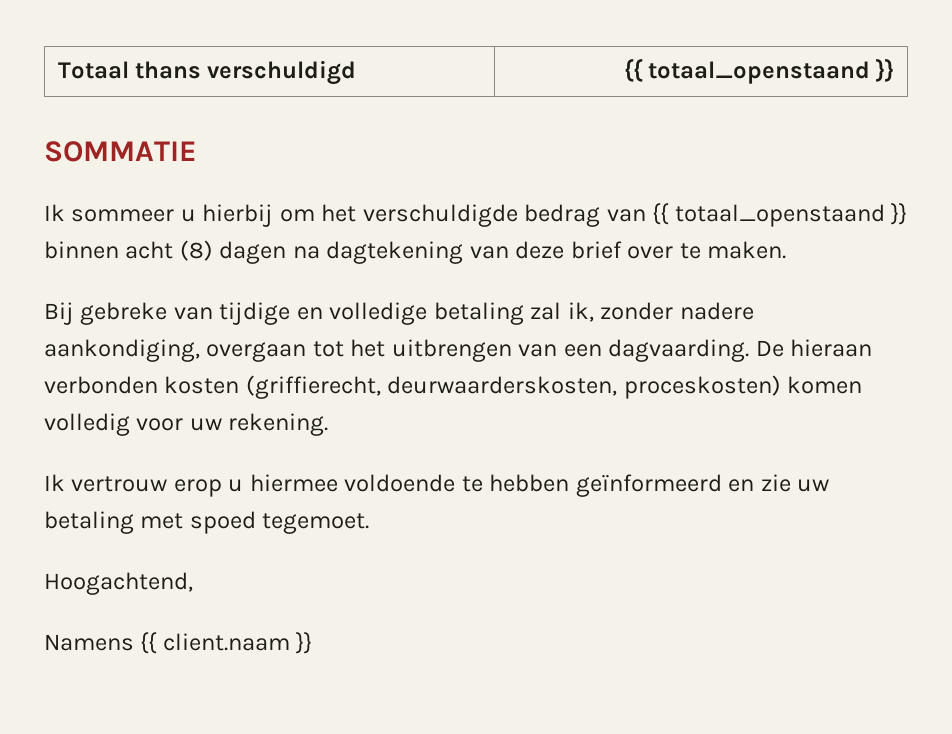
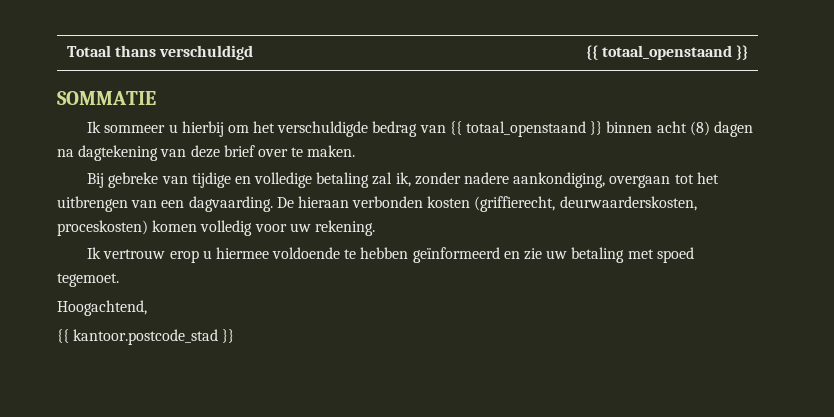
- Namens {{ client.naam }}
+ {{ kantoor.postcode_stad }}

